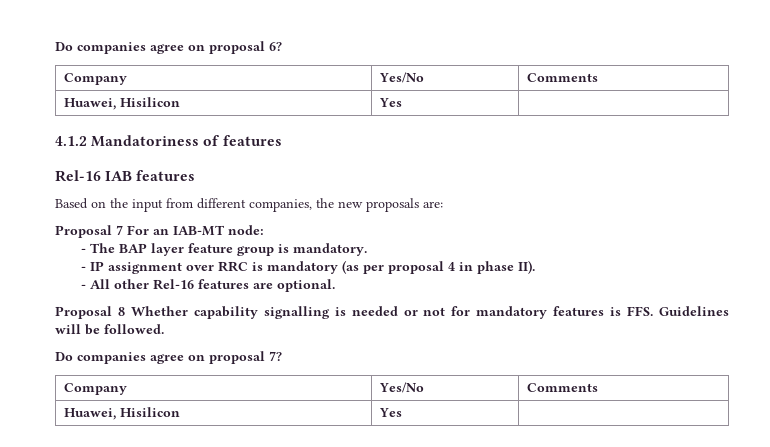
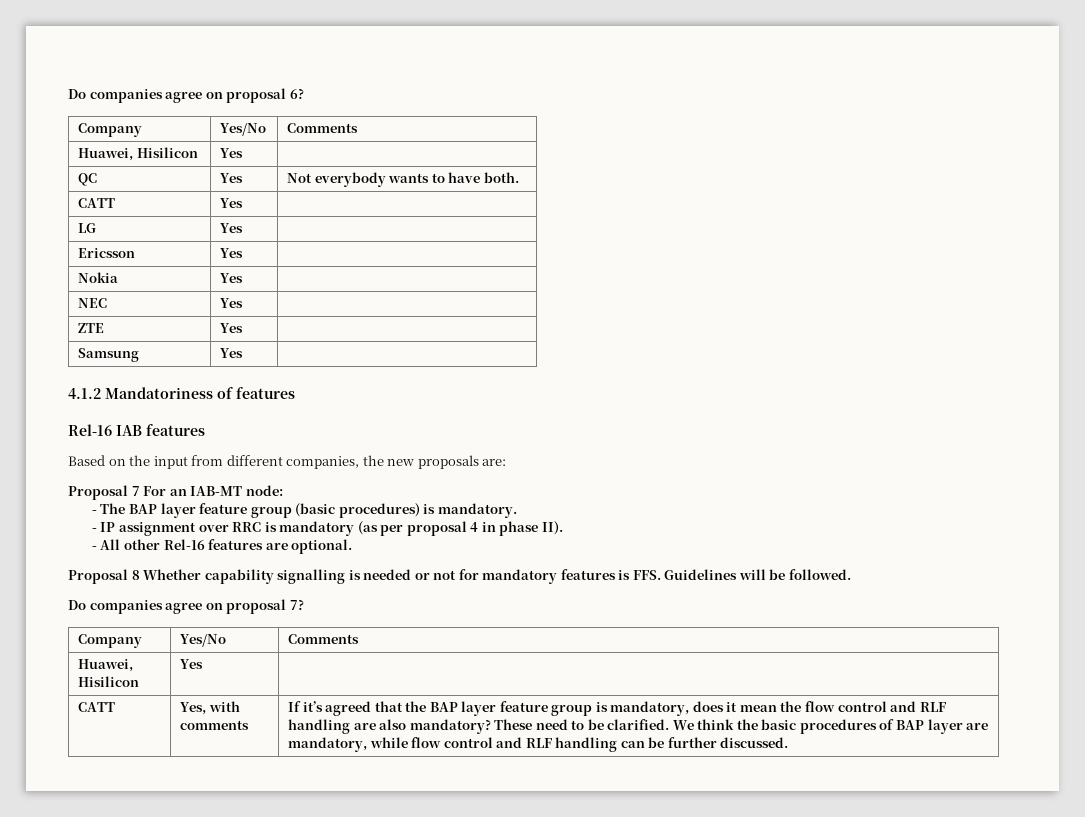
+ QC | Yes | Not everybody wants to have both.
+ CATT | Yes |
+ LG | Yes |
+ Ericsson | Yes |
+ Nokia | Yes |
+ NEC | Yes |
+ ZTE | Yes |
+ Samsung | Yes |
- - The BAP layer feature group is mandatory.
+ - The BAP layer feature group (basic procedures) is mandatory.
+ CATT | Yes, with comments | If it’s agreed that the BAP layer feature group is mandatory, does it mean the flow control and RLF handling are also mandatory? These need to be clarified. We think the basic procedures of BAP layer are mandatory, while flow control and RLF handling can be further discussed.

